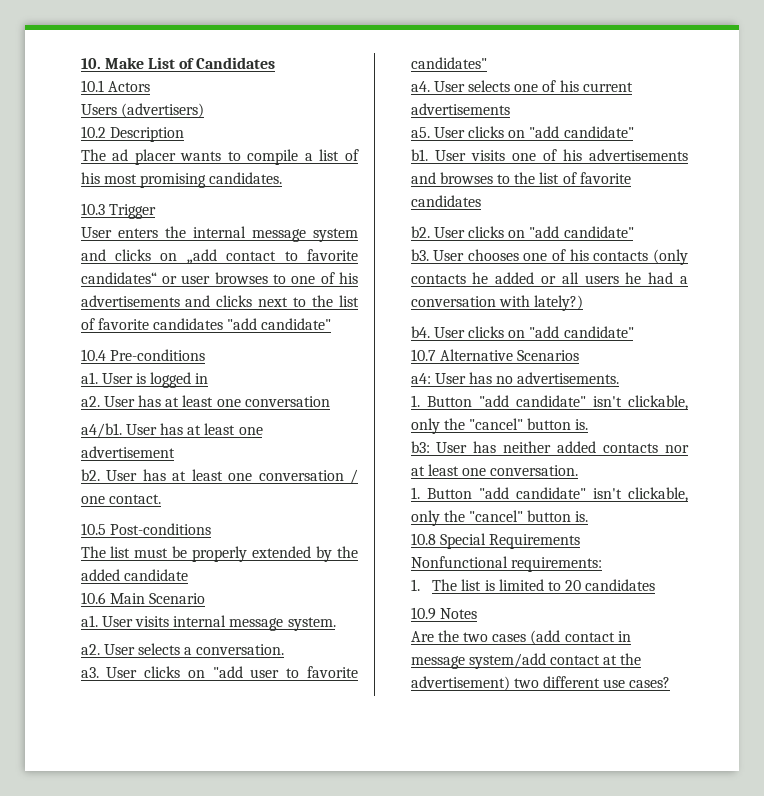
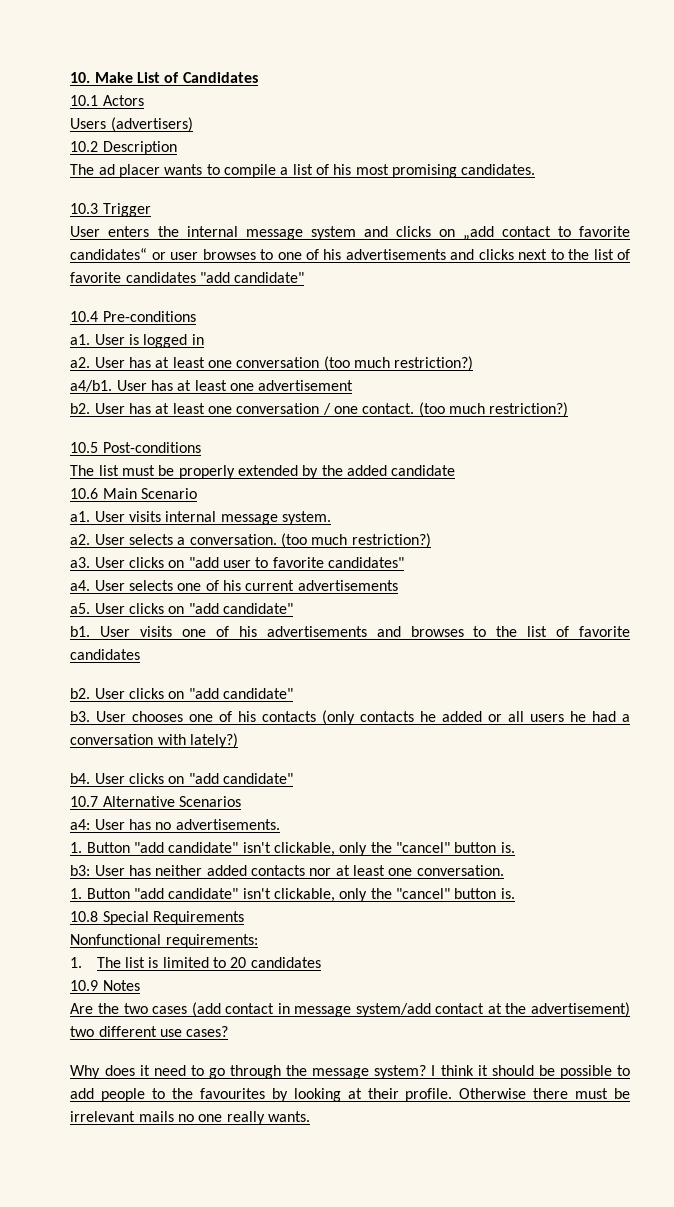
- a2. User has at least one conversation
+ a2. User has at least one conversation (too much restriction?)
- User has at least one conversation / one contact.
+ User has at least one conversation / one contact. (too much restriction?)
- User selects a conversation.
+ User selects a conversation. (too much restriction?)
+ Why does it need to go through the message system? I think it should be possible to add people to the favourites by looking at their profile. Otherwise there must be irrelevant mails no one really wants.

